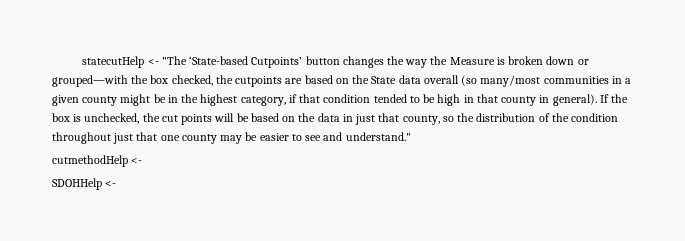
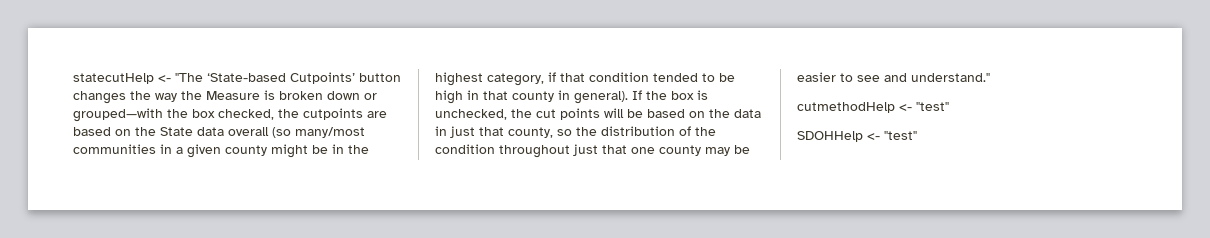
- cutmethodHelp <-
+ cutmethodHelp <- "test"
- SDOHHelp <-
+ SDOHHelp <- "test"

